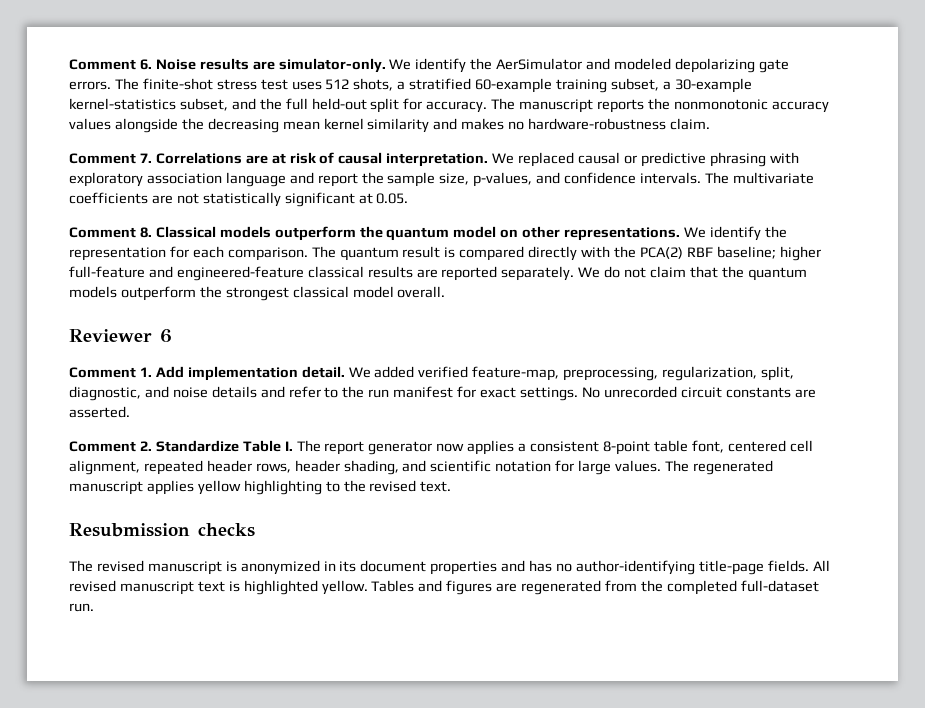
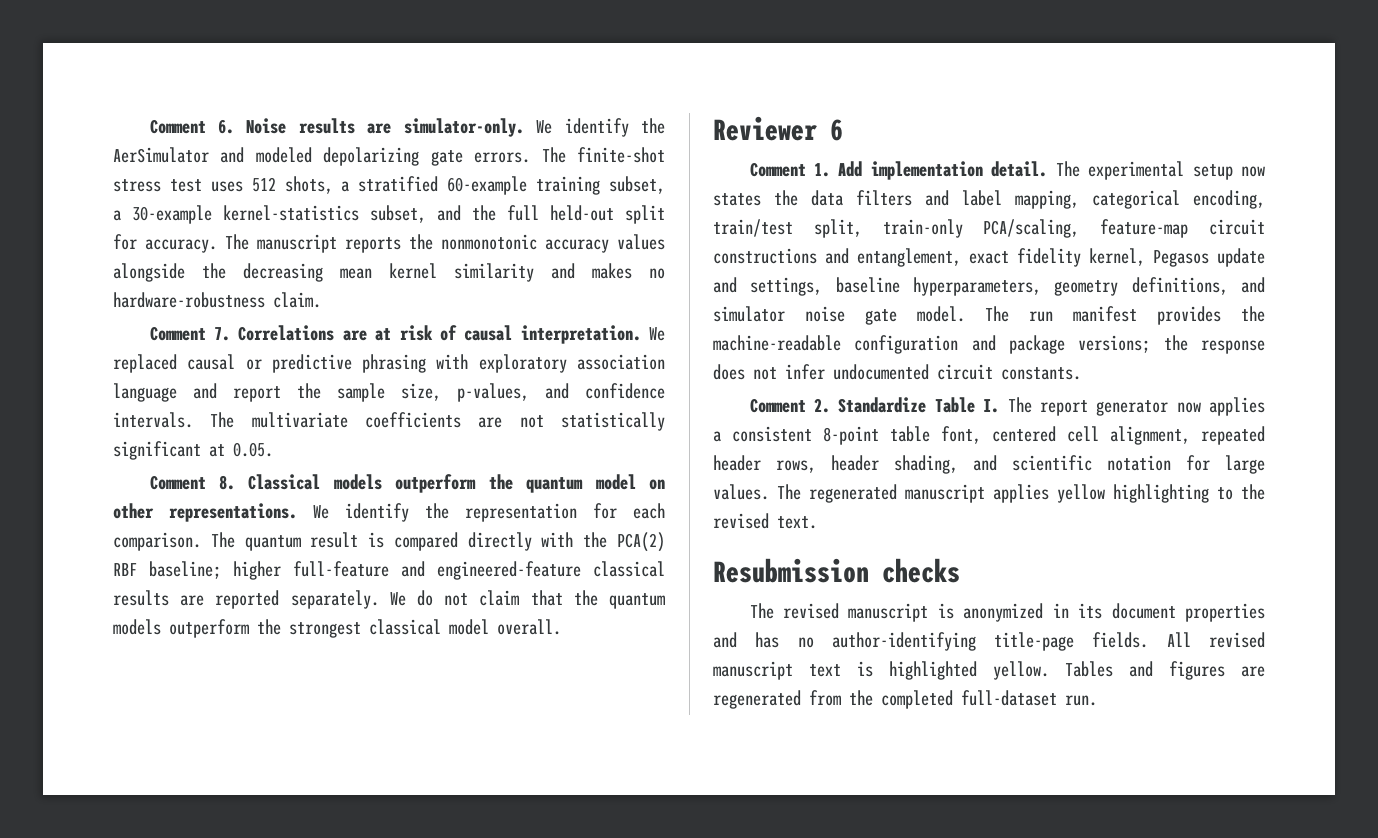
- We added verified feature-map, preprocessing, regularization, split, diagnostic, and noise details and refer to the run manifest for exact settings. No unrecorded circuit constants are asserted.
+ The experimental setup now states the data filters and label mapping, categorical encoding, train/test split, train-only PCA/scaling, feature-map circuit constructions and entanglement, exact fidelity kernel, Pegasos update and settings, baseline hyperparameters, geometry definitions, and simulator noise gate model. The run manifest provides the machine-readable configuration and package versions; the response does not infer undocumented circuit constants.

